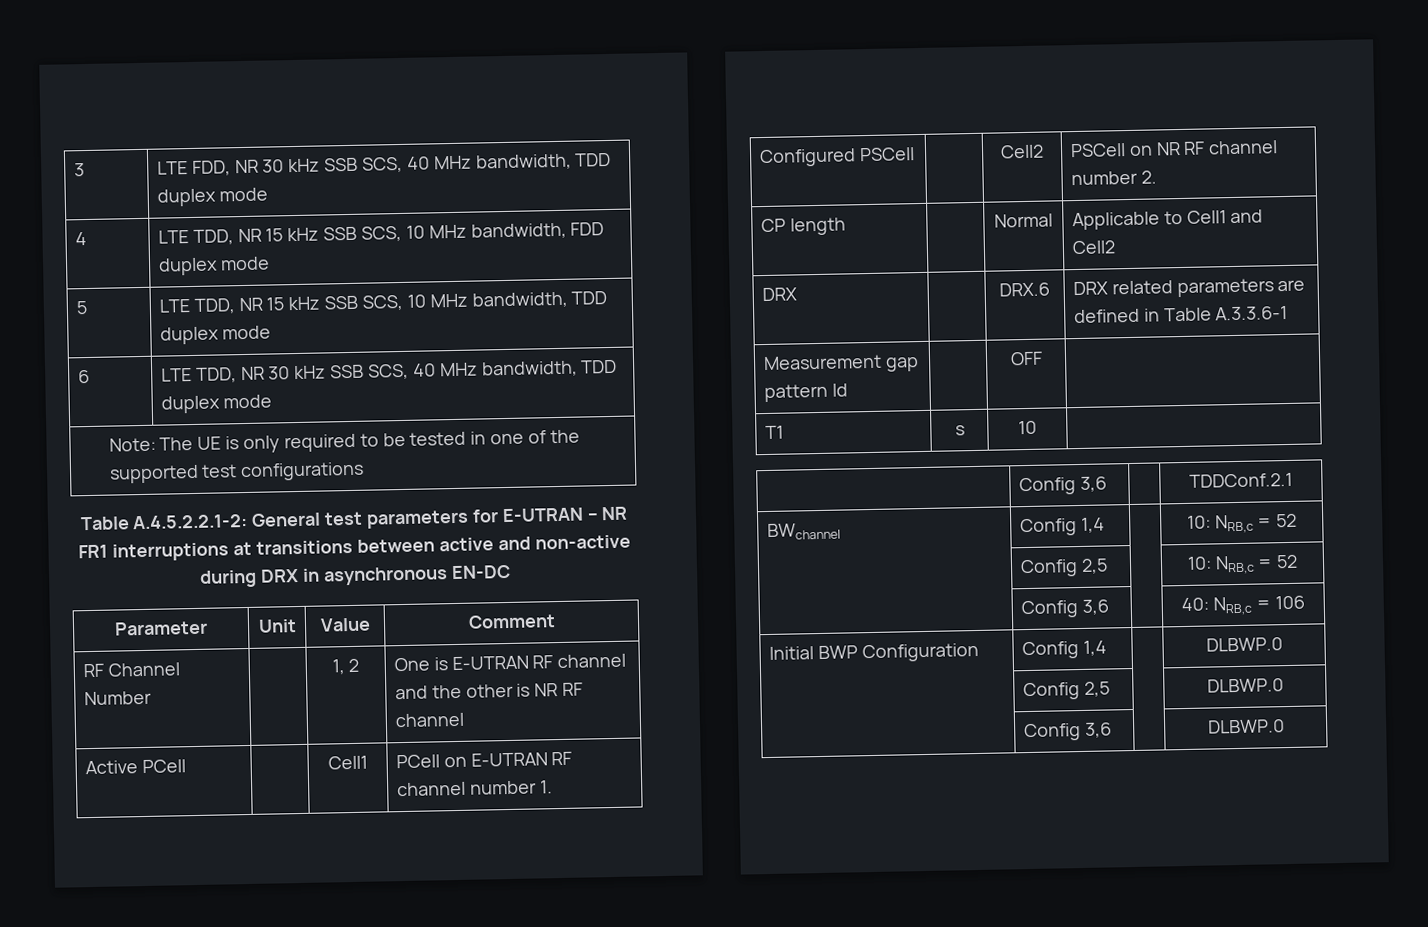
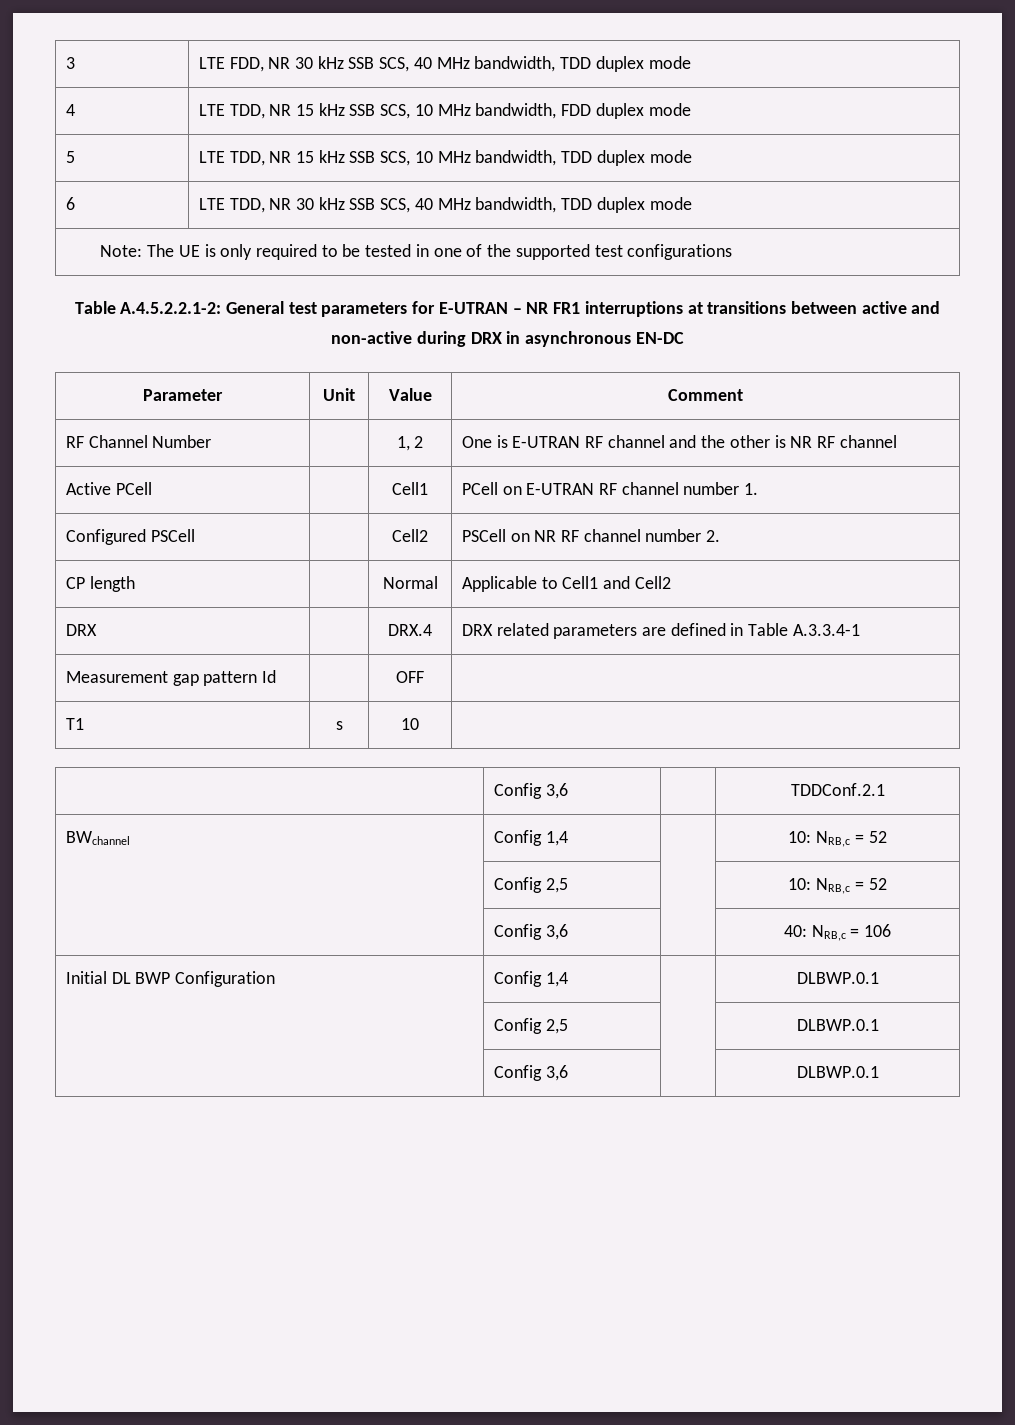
- DRX | | DRX.6 | DRX related parameters are defined in Table A.3.3.6-1
+ DRX | | DRX.4 | DRX related parameters are defined in Table A.3.3.4-1
- Initial BWP Configuration | Config 1,4 | | DLBWP.0
- | Config 2,5 | | DLBWP.0
- | Config 3,6 | | DLBWP.0
+ Initial DL BWP Configuration | Config 1,4 | | DLBWP.0.1
+ | Config 2,5 | | DLBWP.0.1
+ | Config 3,6 | | DLBWP.0.1

